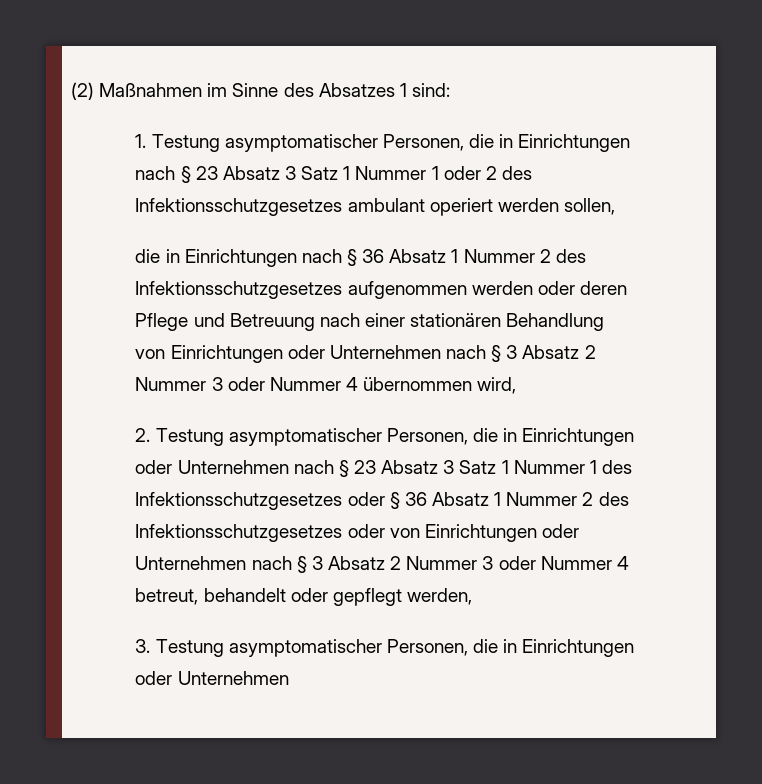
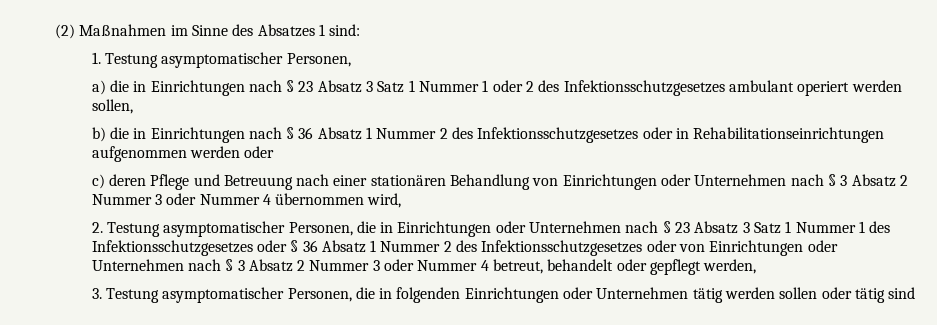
- 1. Testung asymptomatischer Personen, die in Einrichtungen nach § 23 Absatz 3 Satz 1 Nummer 1 oder 2 des Infektionsschutzgesetzes ambulant operiert werden sollen,
+ 1. Testung asymptomatischer Personen,
+ a) die in Einrichtungen nach § 23 Absatz 3 Satz 1 Nummer 1 oder 2 des Infektionsschutzgesetzes ambulant operiert werden sollen,
- die in Einrichtungen nach § 36 Absatz 1 Nummer 2 des Infektionsschutzgesetzes aufgenommen werden oder deren Pflege und Betreuung nach einer stationären Behandlung von Einrichtungen oder Unternehmen nach § 3 Absatz 2 Nummer 3 oder Nummer 4 übernommen wird,
+ b) die in Einrichtungen nach § 36 Absatz 1 Nummer 2 des Infektionsschutzgesetzes oder in Rehabilitationseinrichtungen aufgenommen werden oder
+ c) deren Pflege und Betreuung nach einer stationären Behandlung von Einrichtungen oder Unternehmen nach § 3 Absatz 2 Nummer 3 oder Nummer 4 übernommen wird,
- 3. Testung asymptomatischer Personen, die in Einrichtungen oder Unternehmen
+ 3. Testung asymptomatischer Personen, die in folgenden Einrichtungen oder Unternehmen tätig werden sollen oder tätig sind

